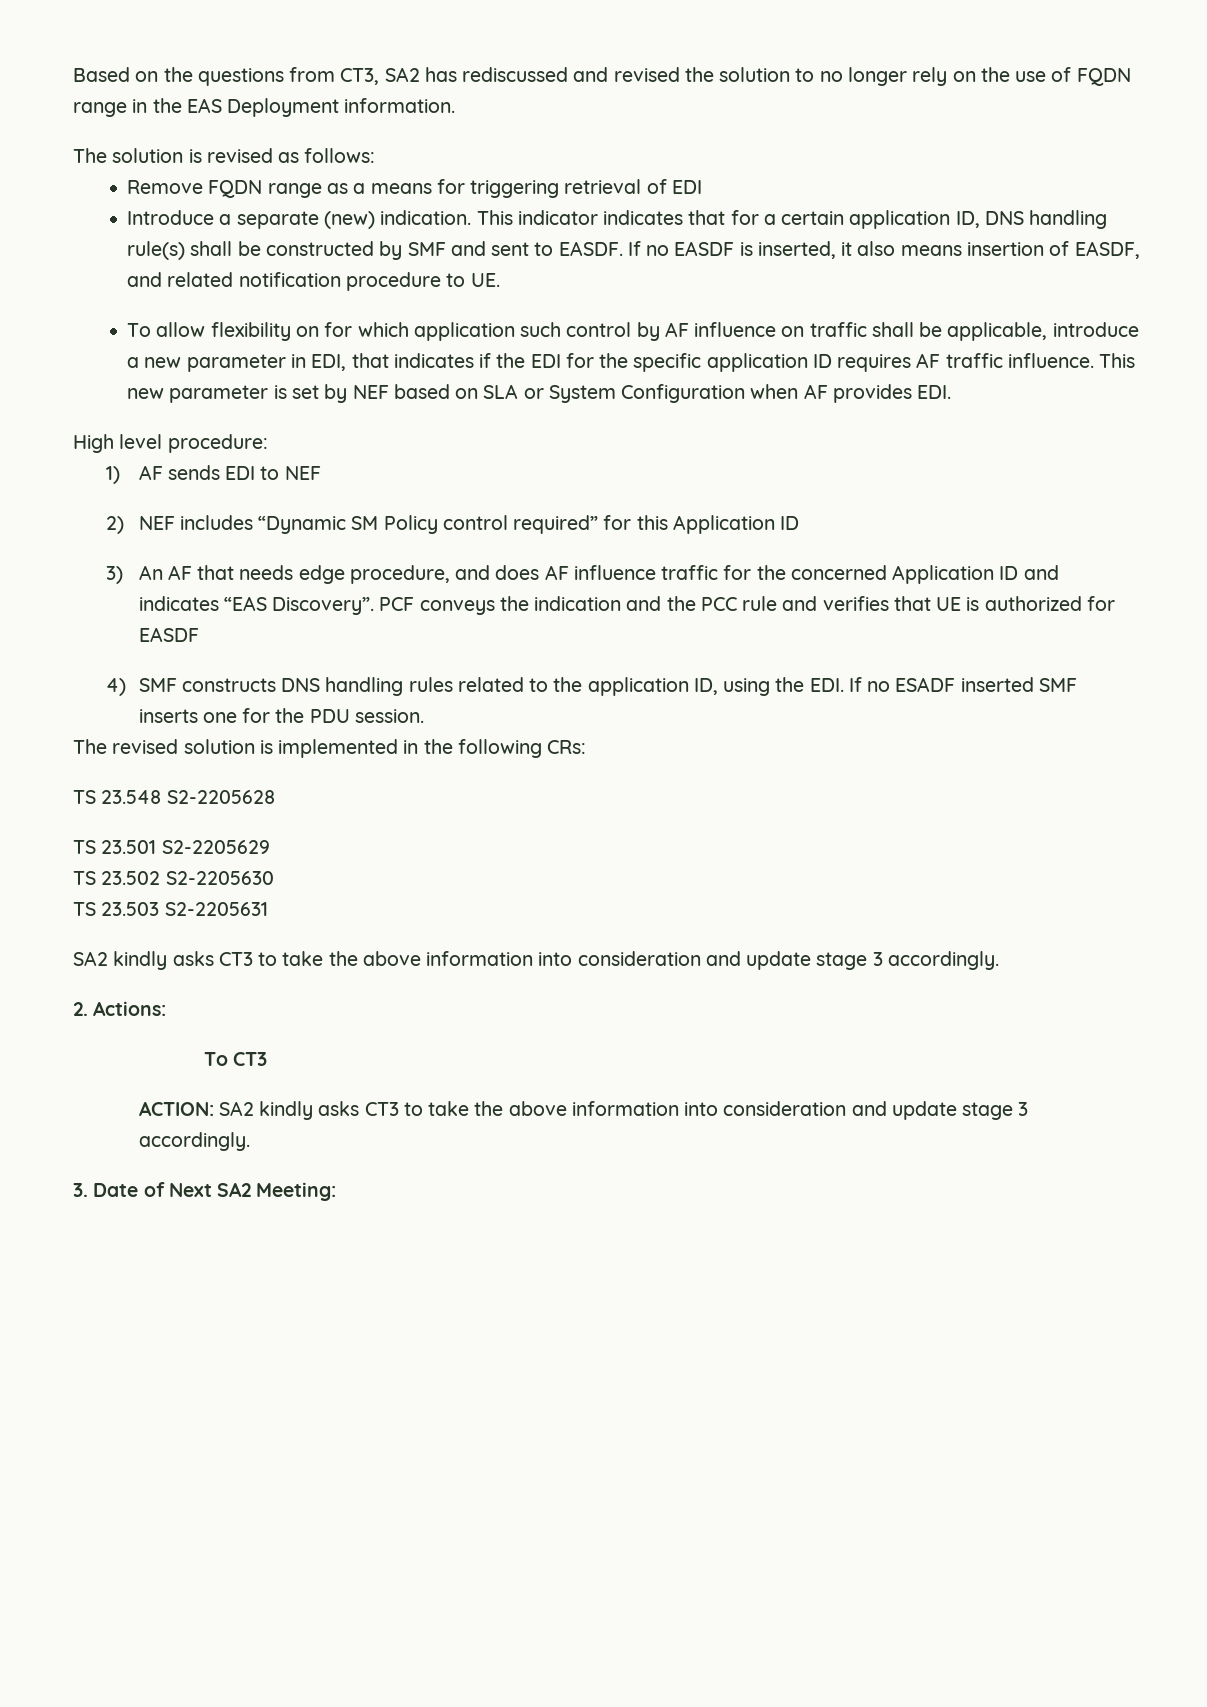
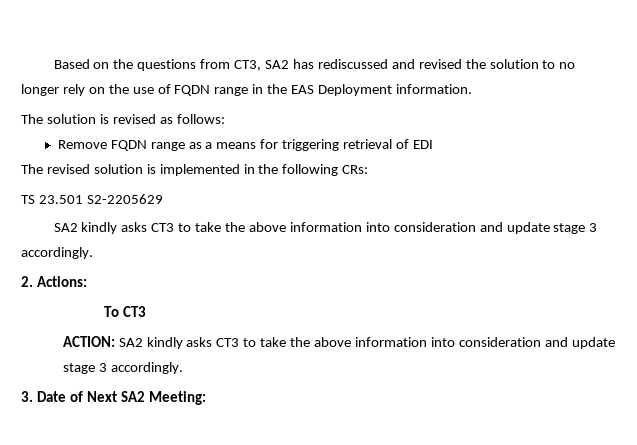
- Introduce a separate (new) indication. This indicator indicates that for a certain application ID, DNS handling rule(s) shall be constructed by SMF and sent to EASDF. If no EASDF is inserted, it also means insertion of EASDF, and related notification procedure to UE.
- To allow flexibility on for which application such control by AF influence on traffic shall be applicable, introduce a new parameter in EDI, that indicates if the EDI for the specific application ID requires AF traffic influence. This new parameter is set by NEF based on SLA or System Configuration when AF provides EDI.
- High level procedure:
- 1) AF sends EDI to NEF
- 2) NEF includes “Dynamic SM Policy control required” for this Application ID
- 3) An AF that needs edge procedure, and does AF influence traffic for the concerned Application ID and indicates “EAS Discovery”. PCF conveys the indication and the PCC rule and verifies that UE is authorized for EASDF
- 4) SMF constructs DNS handling rules related to the application ID, using the EDI. If no ESADF inserted SMF inserts one for the PDU session.
- TS 23.548 S2-2205628
- TS 23.502 S2-2205630
- TS 23.503 S2-2205631

